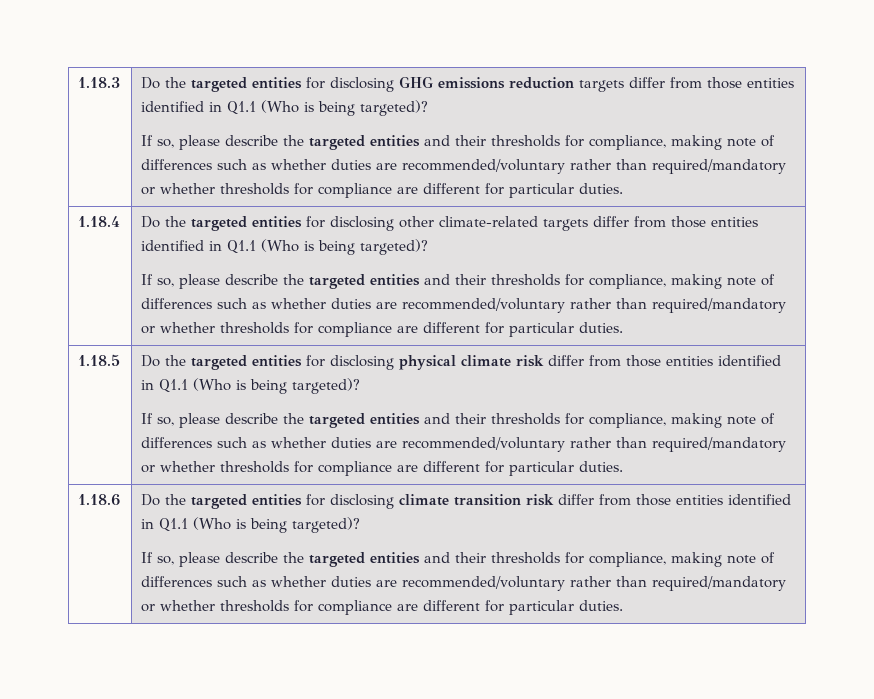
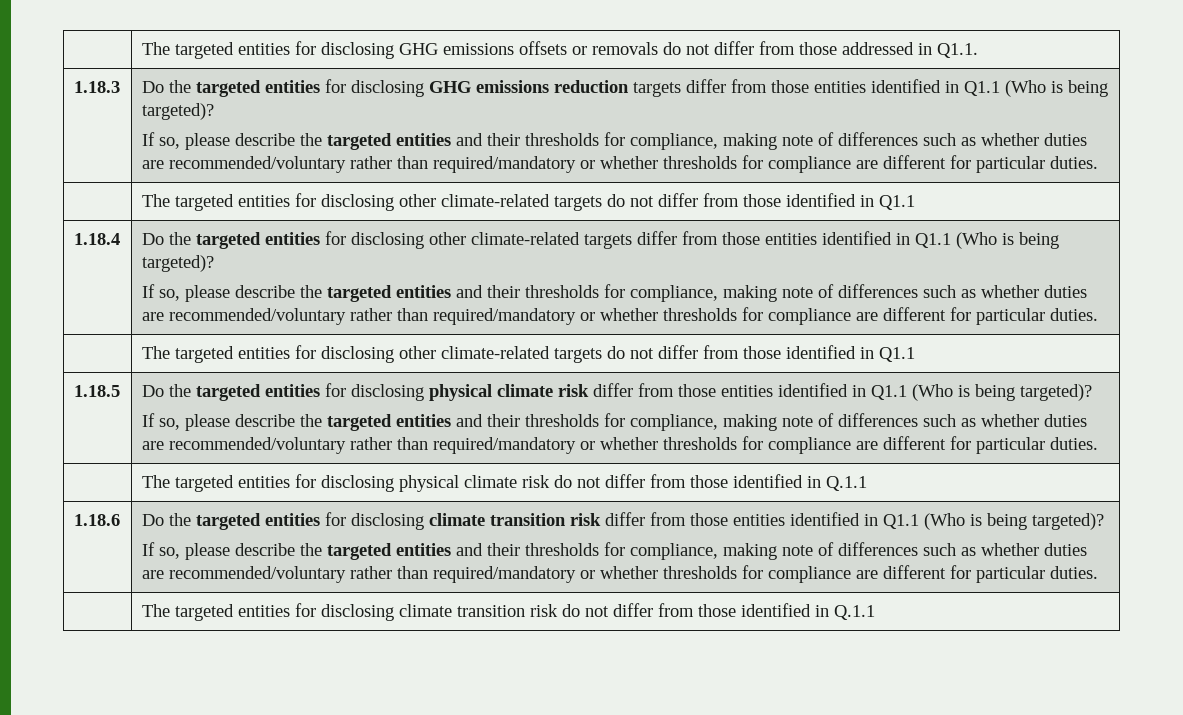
+ The targeted entities for disclosing GHG emissions offsets or removals do not differ from those addressed in Q1.1.
  Do the targeted entities for disclosing GHG emissions reduction targets differ from those entities identified in Q1.1 (Who is being targeted)?
  If so, please describe the targeted entities and their thresholds for compliance, making note of differences such as whether duties are recommended/voluntary rather than required/mandatory or whether thresholds for compliance are different for particular duties.
+ | The targeted entities for disclosing other climate-related targets do not differ from those identified in Q1.1
  Do the targeted entities for disclosing other climate-related targets differ from those entities identified in Q1.1 (Who is being targeted)?
  If so, please describe the targeted entities and their thresholds for compliance, making note of differences such as whether duties are recommended/voluntary rather than required/mandatory or whether thresholds for compliance are different for particular duties.
+ | The targeted entities for disclosing other climate-related targets do not differ from those identified in Q1.1
+ | The targeted entities for disclosing physical climate risk do not differ from those identified in Q.1.1
+ | The targeted entities for disclosing climate transition risk do not differ from those identified in Q.1.1

